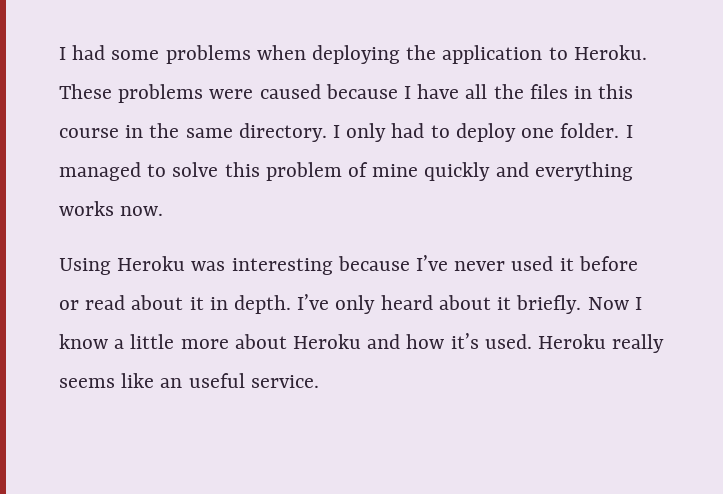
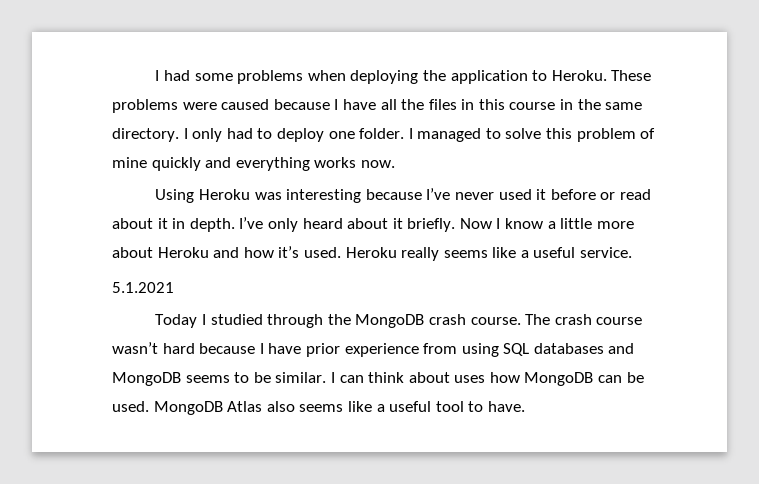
- Heroku really seems like an useful service.
+ Heroku really seems like a useful service.
+ 5.1.2021
+ Today I studied through the MongoDB crash course. The crash course wasn’t hard because I have prior experience from using SQL databases and MongoDB seems to be similar. I can think about uses how MongoDB can be used. MongoDB Atlas also seems like a useful tool to have.

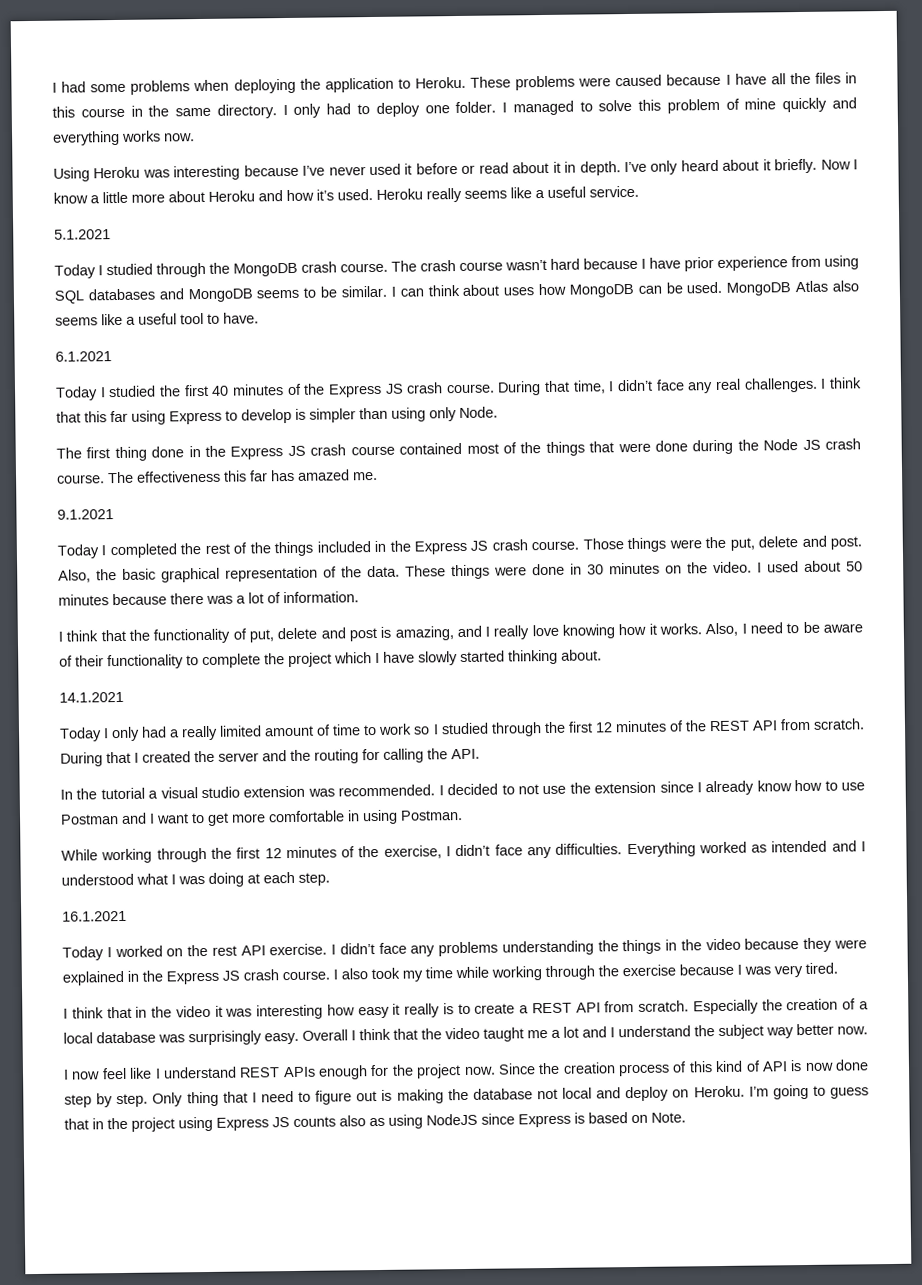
+ 6.1.2021
+ Today I studied the first 40 minutes of the Express JS crash course. During that time, I didn’t face any real challenges. I think that this far using Express to develop is simpler than using only Node.
+ The first thing done in the Express JS crash course contained most of the things that were done during the Node JS crash course. The effectiveness this far has amazed me.
+ 9.1.2021
+ Today I completed the rest of the things included in the Express JS crash course. Those things were the put, delete and post. Also, the basic graphical representation of the data. These things were done in 30 minutes on the video. I used about 50 minutes because there was a lot of information.
+ I think that the functionality of put, delete and post is amazing, and I really love knowing how it works. Also, I need to be aware of their functionality to complete the project which I have slowly started thinking about.
+ 14.1.2021
+ Today I only had a really limited amount of time to work so I studied through the first 12 minutes of the REST API from scratch. During that I created the server and the routing for calling the API.
+ In the tutorial a visual studio extension was recommended. I decided to not use the extension since I already know how to use Postman and I want to get more comfortable in using Postman.
+ While working through the first 12 minutes of the exercise, I didn’t face any difficulties. Everything worked as intended and I understood what I was doing at each step.
+ 16.1.2021
+ Today I worked on the rest API exercise. I didn’t face any problems understanding the things in the video because they were explained in the Express JS crash course. I also took my time while working through the exercise because I was very tired.
+ I think that in the video it was interesting how easy it really is to create a REST API from scratch. Especially the creation of a local database was surprisingly easy. Overall I think that the video taught me a lot and I understand the subject way better now.
+ I now feel like I understand REST APIs enough for the project now. Since the creation process of this kind of API is now done step by step. Only thing that I need to figure out is making the database not local and deploy on Heroku. I’m going to guess that in the project using Express JS counts also as using NodeJS since Express is based on Note.

